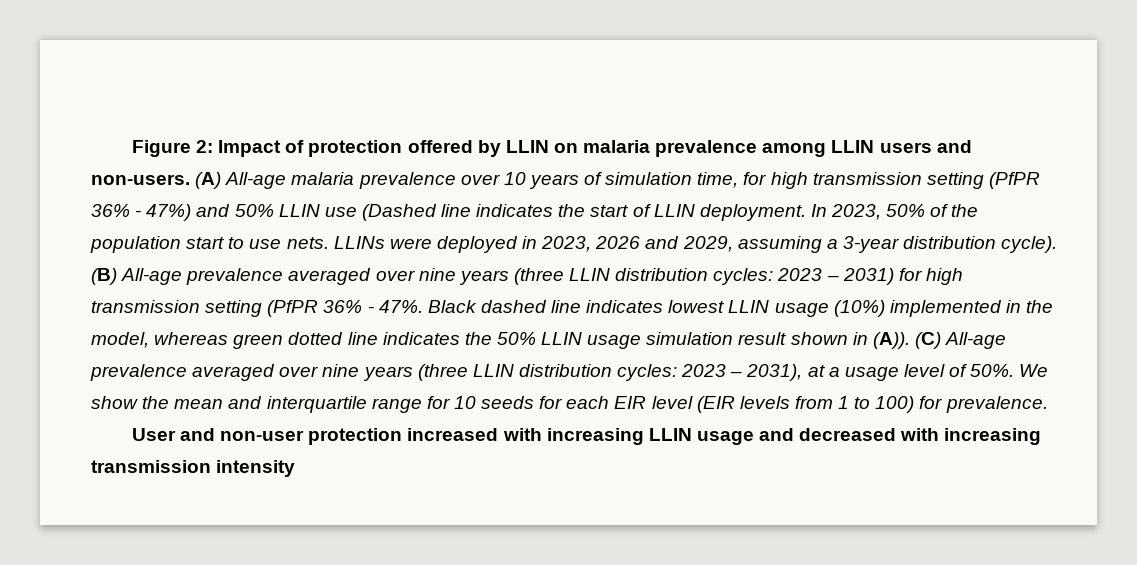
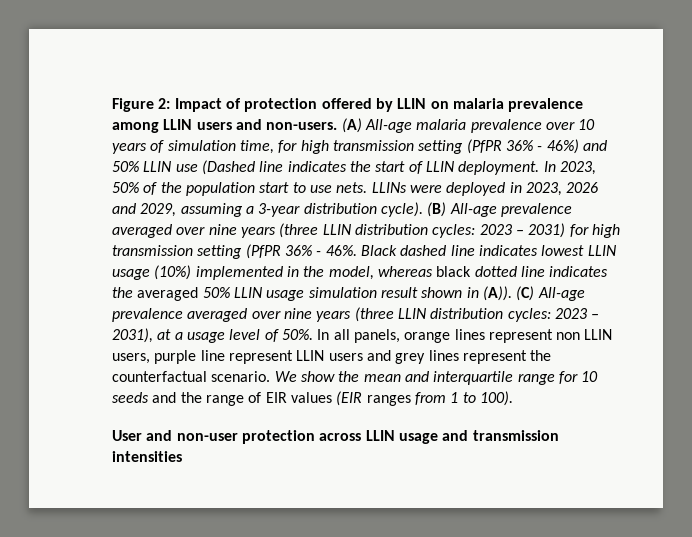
- (A) All-age malaria prevalence over 10 years of simulation time, for high transmission setting (PfPR 36% - 47%) and 50% LLIN use (Dashed line indicates the start of LLIN deployment.
+ (A) All-age malaria prevalence over 10 years of simulation time, for high transmission setting (PfPR 36% - 46%) and 50% LLIN use (Dashed line indicates the start of LLIN deployment.
- (B) All-age prevalence averaged over nine years (three LLIN distribution cycles: 2023 – 2031) for high transmission setting (PfPR 36% - 47%.
+ (B) All-age prevalence averaged over nine years (three LLIN distribution cycles: 2023 – 2031) for high transmission setting (PfPR 36% - 46%.
- Black dashed line indicates lowest LLIN usage (10%) implemented in the model, whereas green dotted line indicates the 50% LLIN usage simulation result shown in (A)). (C) All-age prevalence averaged over nine years (three LLIN distribution cycles: 2023 – 2031), at a usage level of 50%.
+ Black dashed line indicates lowest LLIN usage (10%) implemented in the model, whereas black dotted line indicates the averaged 50% LLIN usage simulation result shown in (A)). (C) All-age prevalence averaged over nine years (three LLIN distribution cycles: 2023 – 2031), at a usage level of 50%.
+ In all panels, orange lines represent non LLIN users, purple line represent LLIN users and grey lines represent the counterfactual scenario.
- We show the mean and interquartile range for 10 seeds for each EIR level (EIR levels from 1 to 100) for prevalence.
- User and non-user protection increased with increasing LLIN usage and decreased with increasing transmission intensity
+ We show the mean and interquartile range for 10 seeds and the range of EIR values (EIR ranges from 1 to 100).
+ User and non-user protection across LLIN usage and transmission intensities

